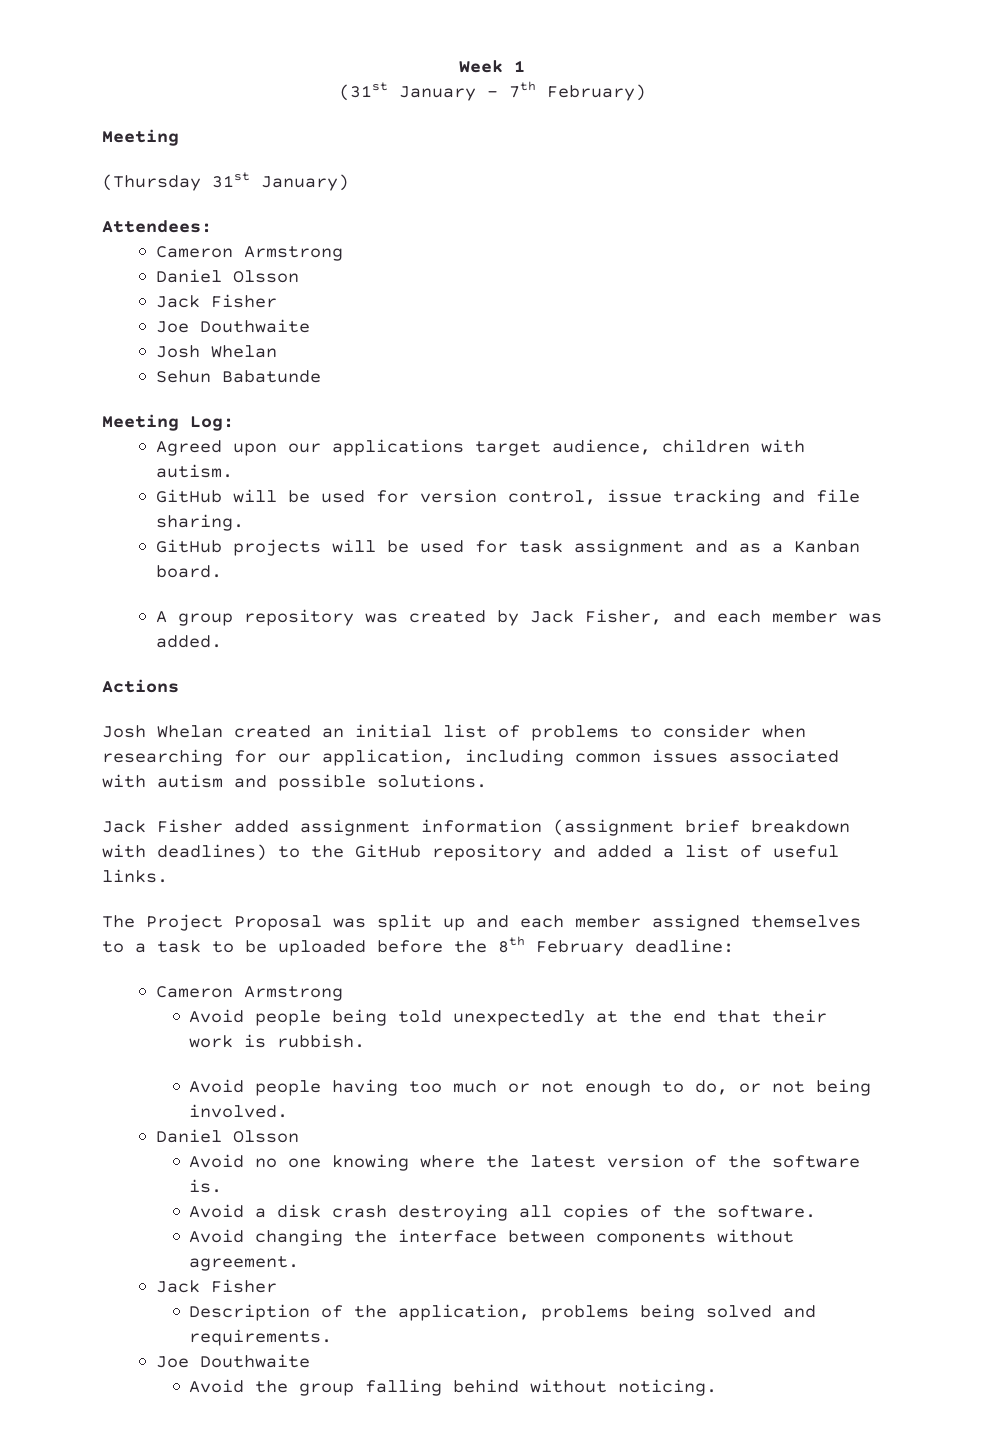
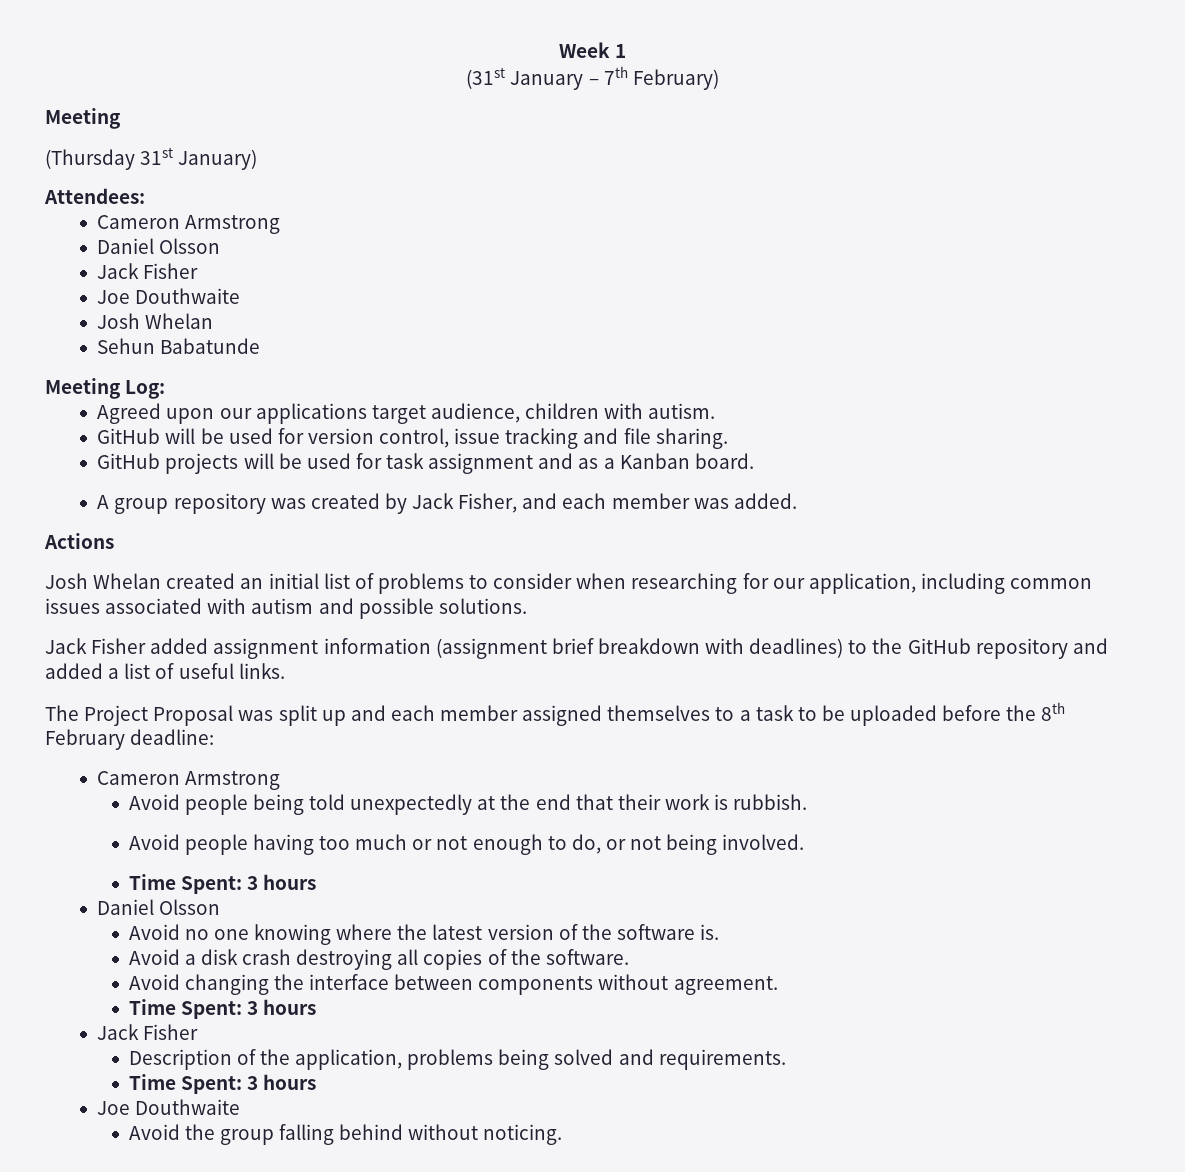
  Avoid people having too much or not enough to do, or not being involved.
+ Time Spent: 3 hours
  Avoid changing the interface between components without agreement.
+ Time Spent: 3 hours
  Description of the application, problems being solved and requirements.
+ Time Spent: 3 hours

